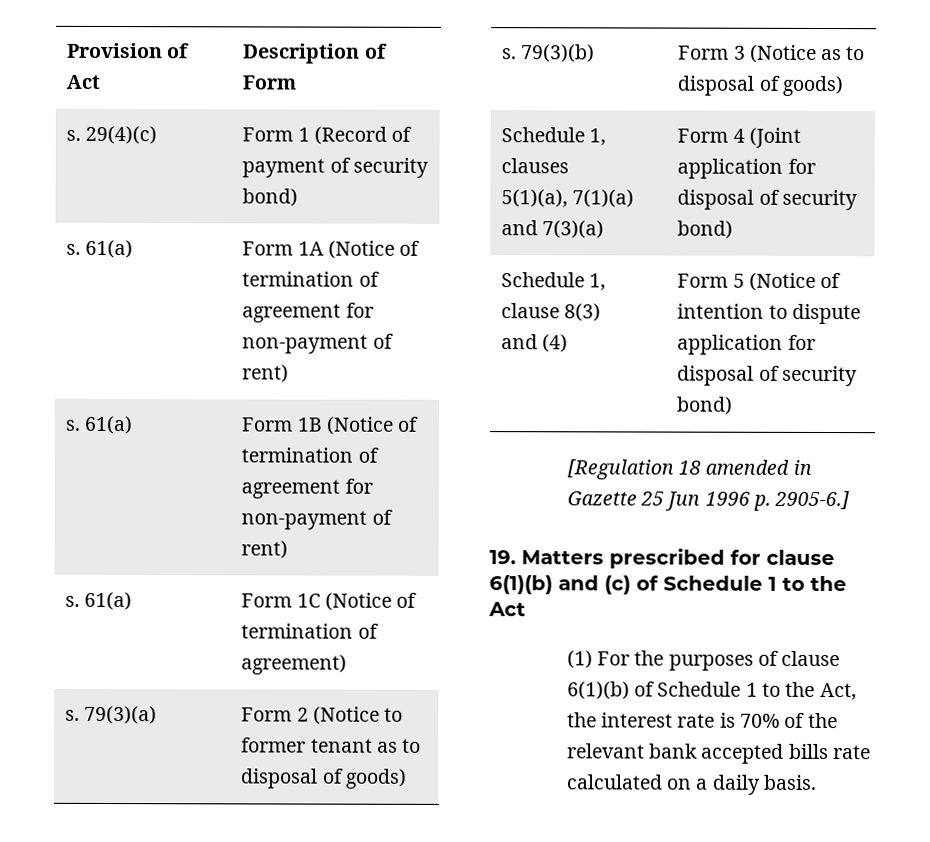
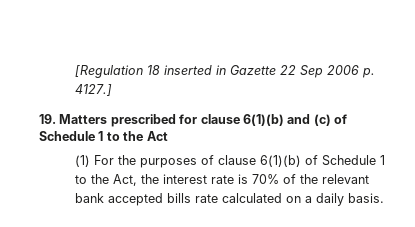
- Provision of Act | Description of Form
- s. 29(4)(c) | Form 1 (Record of payment of security bond)
- s. 61(a) | Form 1A (Notice of termination of agreement for non-payment of rent)
- s. 61(a) | Form 1B (Notice of termination of agreement for non-payment of rent)
- s. 61(a) | Form 1C (Notice of termination of agreement)
- s. 79(3)(a) | Form 2 (Notice to former tenant as to disposal of goods)
- s. 79(3)(b) | Form 3 (Notice as to disposal of goods)
- Schedule 1, clauses 5(1)(a), 7(1)(a) and 7(3)(a) | Form 4 (Joint application for disposal of security bond)
- Schedule 1, clause 8(3) and (4) | Form 5 (Notice of intention to dispute application for disposal of security bond)
- [Regulation 18 amended in Gazette 25 Jun 1996 p. 2905-6.]
+ [Regulation 18 inserted in Gazette 22 Sep 2006 p. 4127.]

